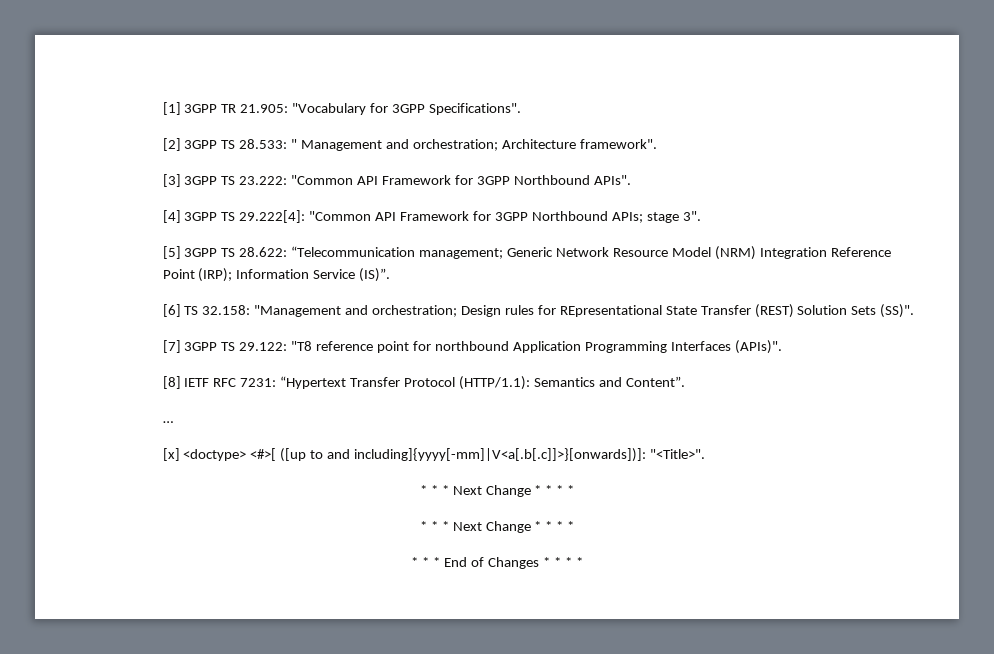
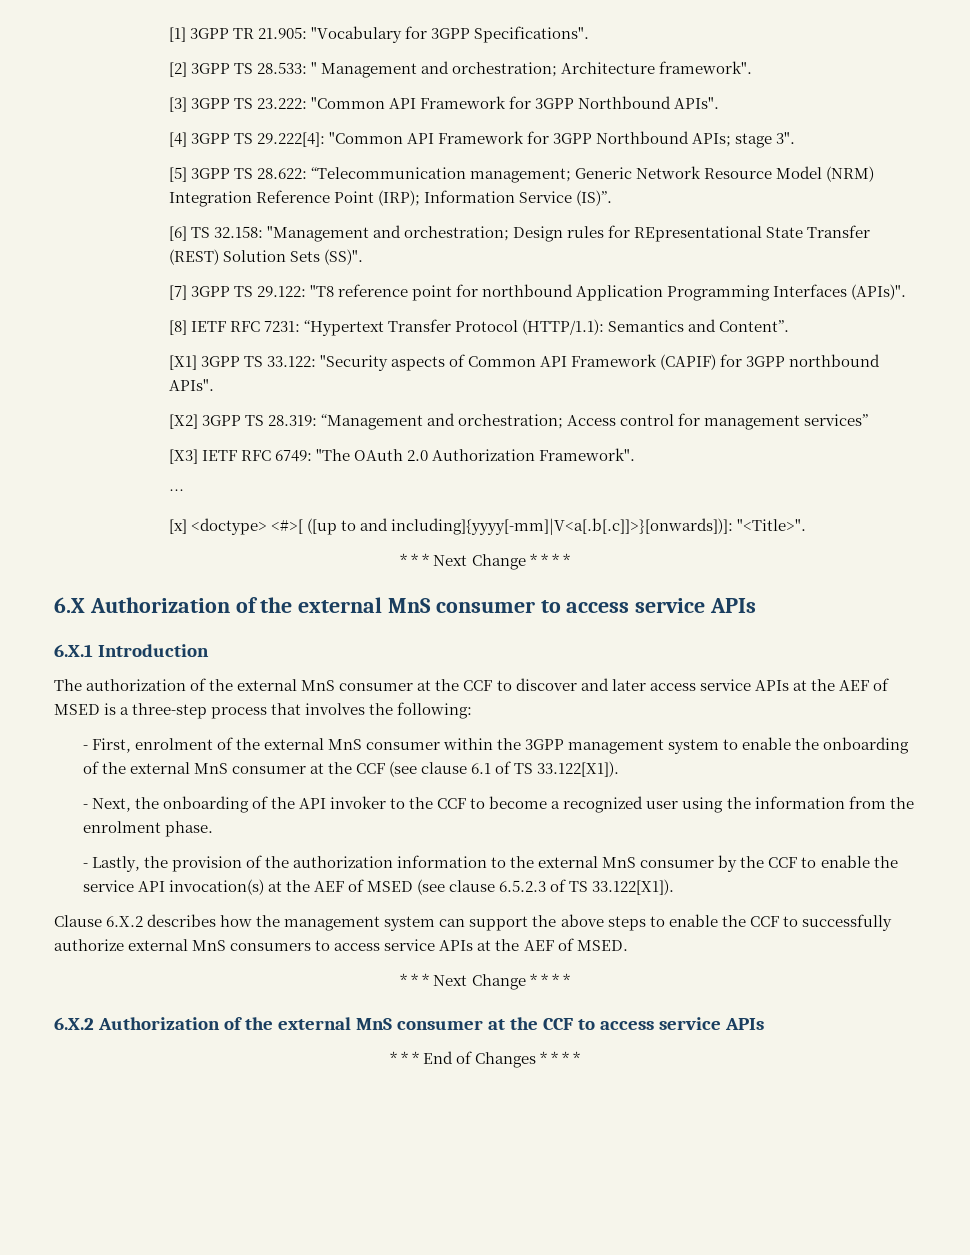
+ [X1] 3GPP TS 33.122: "Security aspects of Common API Framework (CAPIF) for 3GPP northbound APIs".
+ [X2] 3GPP TS 28.319: “Management and orchestration; Access control for management services”
+ [X3] IETF RFC 6749: "The OAuth 2.0 Authorization Framework".
  [x] <doctype> <#>[ ([up to and including]{yyyy[-mm]|V<a[.b[.c]]>}[onwards])]: "<Title>".
  * * * Next Change * * * *
+ 6.X Authorization of the external MnS consumer to access service APIs
+ 6.X.1 Introduction
+ The authorization of the external MnS consumer at the CCF to discover and later access service APIs at the AEF of MSED is a three-step process that involves the following:
+ - First, enrolment of the external MnS consumer within the 3GPP management system to enable the onboarding of the external MnS consumer at the CCF (see clause 6.1 of TS 33.122[X1]).
+ - Next, the onboarding of the API invoker to the CCF to become a recognized user using the information from the enrolment phase.
+ - Lastly, the provision of the authorization information to the external MnS consumer by the CCF to enable the service API invocation(s) at the AEF of MSED (see clause 6.5.2.3 of TS 33.122[X1]).
+ Clause 6.X.2 describes how the management system can support the above steps to enable the CCF to successfully authorize external MnS consumers to access service APIs at the AEF of MSED.
  * * * Next Change * * * *
+ 6.X.2 Authorization of the external MnS consumer at the CCF to access service APIs

